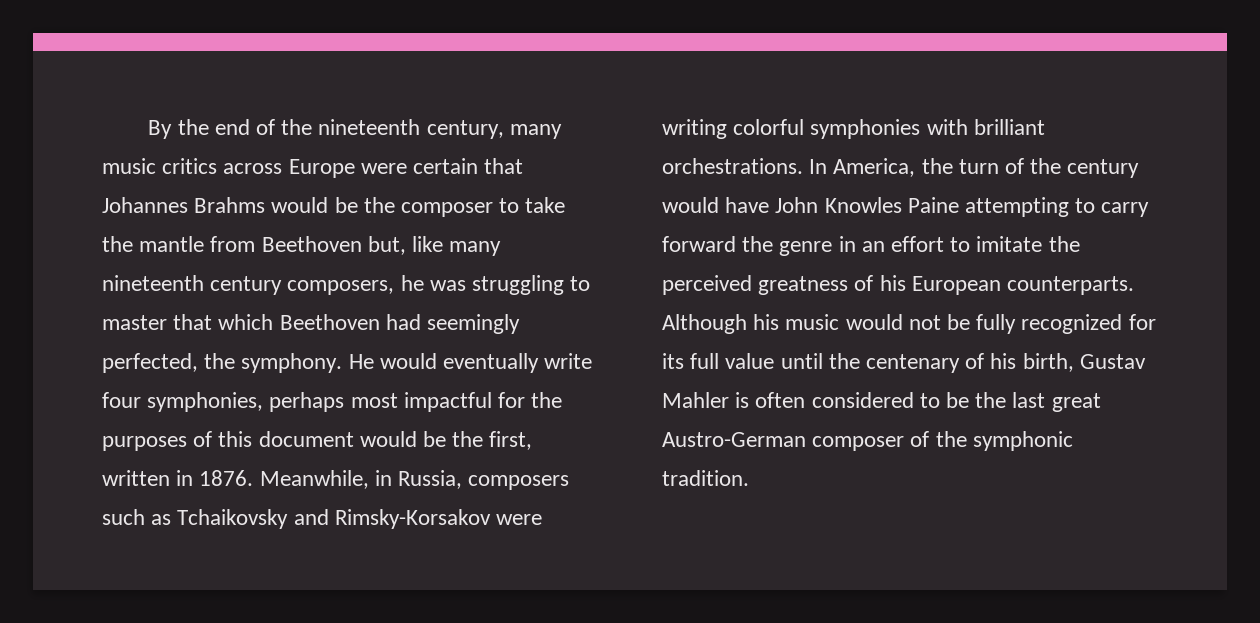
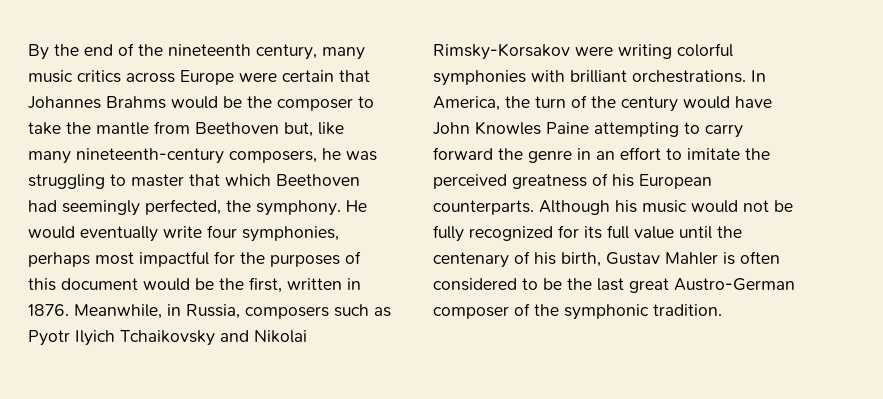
- By the end of the nineteenth century, many music critics across Europe were certain that Johannes Brahms would be the composer to take the mantle from Beethoven but, like many nineteenth century composers, he was struggling to master that which Beethoven had seemingly perfected, the symphony.
+ By the end of the nineteenth century, many music critics across Europe were certain that Johannes Brahms would be the composer to take the mantle from Beethoven but, like many nineteenth-century composers, he was struggling to master that which Beethoven had seemingly perfected, the symphony.
- Meanwhile, in Russia, composers such as Tchaikovsky and Rimsky-Korsakov were writing colorful symphonies with brilliant orchestrations.
+ Meanwhile, in Russia, composers such as Pyotr Ilyich Tchaikovsky and Nikolai Rimsky-Korsakov were writing colorful symphonies with brilliant orchestrations.

